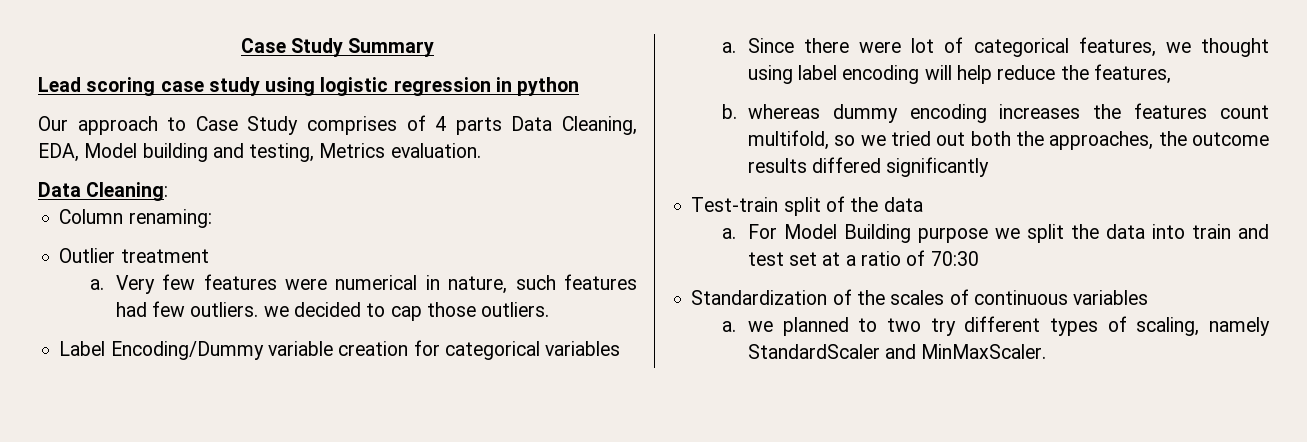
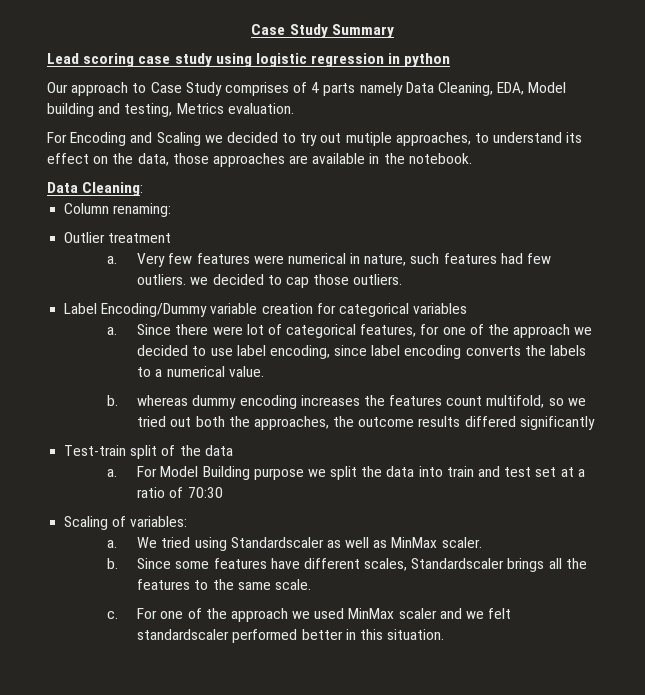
- Our approach to Case Study comprises of 4 parts Data Cleaning, EDA, Model building and testing, Metrics evaluation.
+ Our approach to Case Study comprises of 4 parts namely Data Cleaning, EDA, Model building and testing, Metrics evaluation.
+ For Encoding and Scaling we decided to try out mutiple approaches, to understand its effect on the data, those approaches are available in the notebook.
- Since there were lot of categorical features, we thought using label encoding will help reduce the features,
+ Since there were lot of categorical features, for one of the approach we decided to use label encoding, since label encoding converts the labels to a numerical value.
- Standardization of the scales of continuous variables
- a. we planned to two try different types of scaling, namely StandardScaler and MinMaxScaler.
+ Scaling of variables:
+ a. We tried using Standardscaler as well as MinMax scaler.
+ b. Since some features have different scales, Standardscaler brings all the features to the same scale.
+ c. For one of the approach we used MinMax scaler and we felt standardscaler performed better in this situation.

